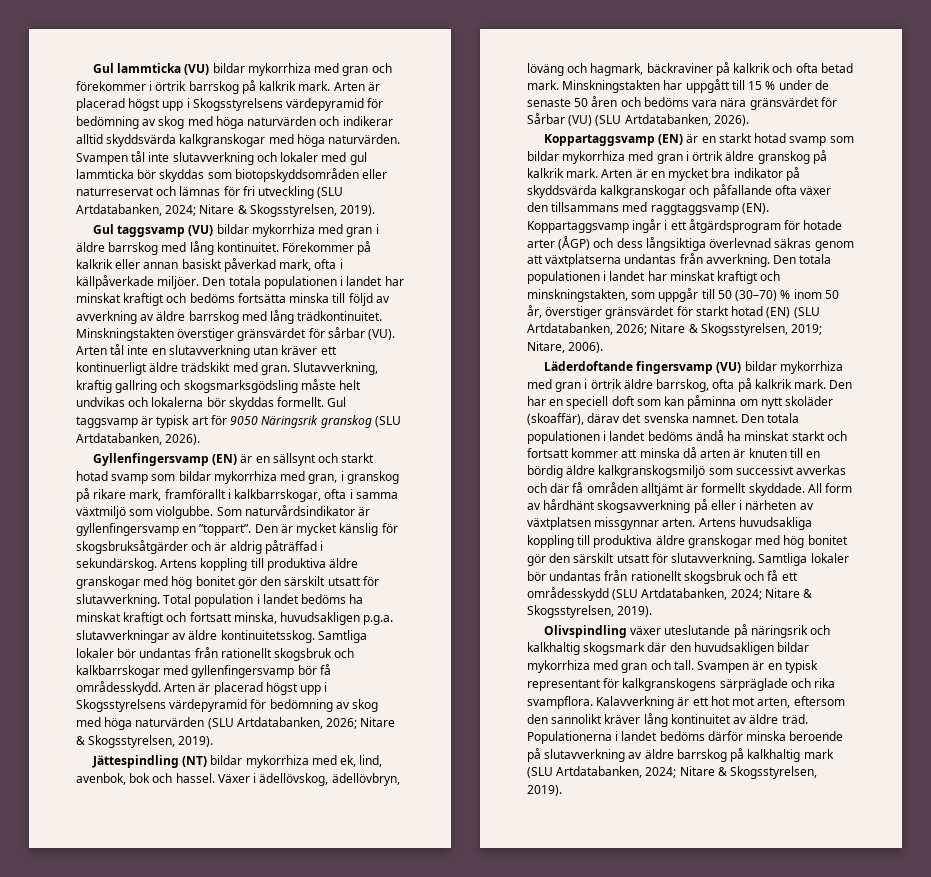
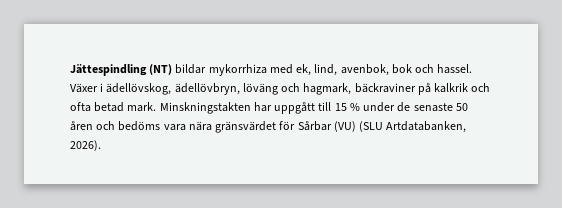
- Gul lammticka (VU) bildar mykorrhiza med gran och förekommer i örtrik barrskog på kalkrik mark. Arten är placerad högst upp i Skogsstyrelsens värdepyramid för bedömning av skog med höga naturvärden och indikerar alltid skyddsvärda kalkgranskogar med höga naturvärden. Svampen tål inte slutavverkning och lokaler med gul lammticka bör skyddas som biotopskyddsområden eller naturreservat och lämnas för fri utveckling (SLU Artdatabanken, 2024; Nitare & Skogsstyrelsen, 2019).
- Gul taggsvamp (VU) bildar mykorrhiza med gran i äldre barrskog med lång kontinuitet. Förekommer på kalkrik eller annan basiskt påverkad mark, ofta i källpåverkade miljöer. Den totala populationen i landet har minskat kraftigt och bedöms fortsätta minska till följd av avverkning av äldre barrskog med lång trädkontinuitet. Minskningstakten överstiger gränsvärdet för sårbar (VU). Arten tål inte en slutavverkning utan kräver ett kontinuerligt äldre trädskikt med gran. Slutavverkning, kraftig gallring och skogsmarksgödsling måste helt undvikas och lokalerna bör skyddas formellt. Gul taggsvamp är typisk art för 9050 Näringsrik granskog (SLU Artdatabanken, 2026).
- Gyllenfingersvamp (EN) är en sällsynt och starkt hotad svamp som bildar mykorrhiza med gran, i granskog på rikare mark, framförallt i kalkbarrskogar, ofta i samma växtmiljö som violgubbe. Som naturvårdsindikator är gyllenfingersvamp en ”toppart”. Den är mycket känslig för skogsbruksåtgärder och är aldrig påträffad i sekundärskog. Artens koppling till produktiva äldre granskogar med hög bonitet gör den särskilt utsatt för slutavverkning. Total population i landet bedöms ha minskat kraftigt och fortsatt minska, huvudsakligen p.g.a. slutavverkningar av äldre kontinuitetsskog. Samtliga lokaler bör undantas från rationellt skogsbruk och kalkbarrskogar med gyllenfingersvamp bör få områdesskydd. Arten är placerad högst upp i Skogsstyrelsens värdepyramid för bedömning av skog med höga naturvärden (SLU Artdatabanken, 2026; Nitare & Skogsstyrelsen, 2019).
- Koppartaggsvamp (EN) är en starkt hotad svamp som bildar mykorrhiza med gran i örtrik äldre granskog på kalkrik mark. Arten är en mycket bra indikator på skyddsvärda kalkgranskogar och påfallande ofta växer den tillsammans med raggtaggsvamp (EN). Koppartaggsvamp ingår i ett åtgärdsprogram för hotade arter (ÅGP) och dess långsiktiga överlevnad säkras genom att växtplatserna undantas från avverkning. Den totala populationen i landet har minskat kraftigt och minskningstakten, som uppgår till 50 (30–70) % inom 50 år, överstiger gränsvärdet för starkt hotad (EN) (SLU Artdatabanken, 2026; Nitare & Skogsstyrelsen, 2019; Nitare, 2006).
- Läderdoftande fingersvamp (VU) bildar mykorrhiza med gran i örtrik äldre barrskog, ofta på kalkrik mark. Den har en speciell doft som kan påminna om nytt skoläder (skoaffär), därav det svenska namnet. Den totala populationen i landet bedöms ändå ha minskat starkt och fortsatt kommer att minska då arten är knuten till en bördig äldre kalkgranskogsmiljö som successivt avverkas och där få områden alltjämt är formellt skyddade. All form av hårdhänt skogsavverkning på eller i närheten av växtplatsen missgynnar arten. Artens huvudsakliga koppling till produktiva äldre granskogar med hög bonitet gör den särskilt utsatt för slutavverkning. Samtliga lokaler bör undantas från rationellt skogsbruk och få ett områdesskydd (SLU Artdatabanken, 2024; Nitare & Skogsstyrelsen, 2019).
- Olivspindling växer uteslutande på näringsrik och kalkhaltig skogsmark där den huvudsakligen bildar mykorrhiza med gran och tall. Svampen är en typisk representant för kalkgranskogens särpräglade och rika svampflora. Kalavverkning är ett hot mot arten, eftersom den sannolikt kräver lång kontinuitet av äldre träd. Populationerna i landet bedöms därför minska beroende på slutavverkning av äldre barrskog på kalkhaltig mark (SLU Artdatabanken, 2024; Nitare & Skogsstyrelsen, 2019).

